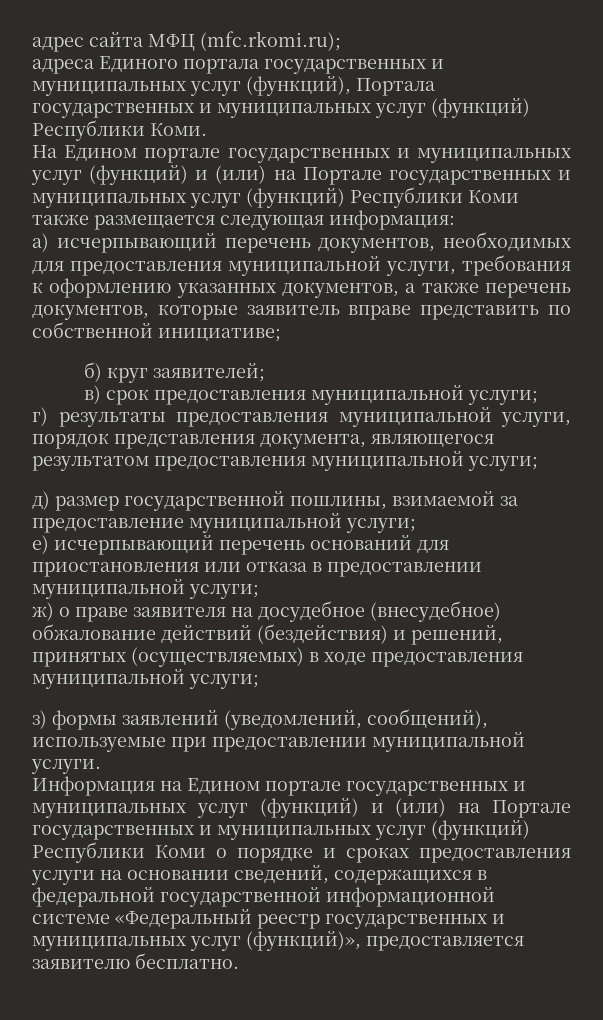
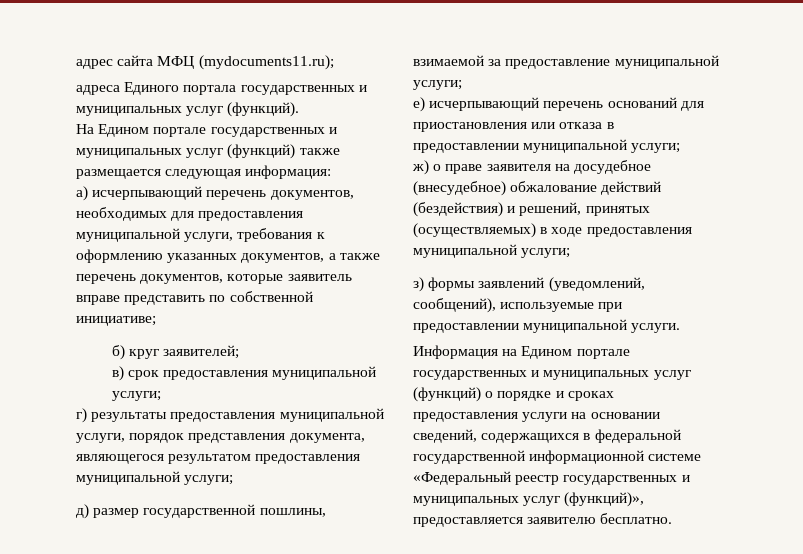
- адрес сайта МФЦ (mfc.rkomi.ru);
+ адрес сайта МФЦ (mydocuments11.ru);
- адреса Единого портала государственных и муниципальных услуг (функций), Портала государственных и муниципальных услуг (функций) Республики Коми.
+ адреса Единого портала государственных и муниципальных услуг (функций).
- На Едином портале государственных и муниципальных услуг (функций) и (или) на Портале государственных и муниципальных услуг (функций) Республики Коми также размещается следующая информация:
+ На Едином портале государственных и муниципальных услуг (функций) также размещается следующая информация:
- Информация на Едином портале государственных и муниципальных услуг (функций) и (или) на Портале государственных и муниципальных услуг (функций) Республики Коми о порядке и сроках предоставления услуги на основании сведений, содержащихся в федеральной государственной информационной системе «Федеральный реестр государственных и муниципальных услуг (функций)», предоставляется заявителю бесплатно.
+ Информация на Едином портале государственных и муниципальных услуг (функций) о порядке и сроках предоставления услуги на основании сведений, содержащихся в федеральной государственной информационной системе «Федеральный реестр государственных и муниципальных услуг (функций)», предоставляется заявителю бесплатно.

